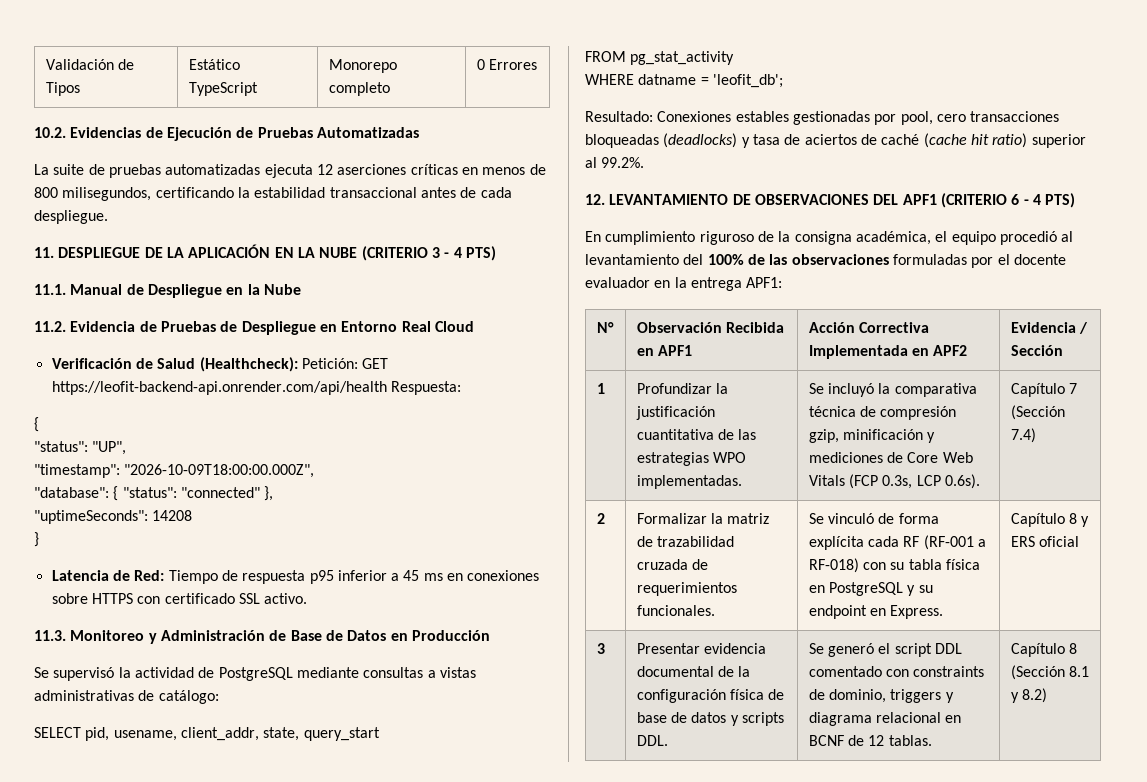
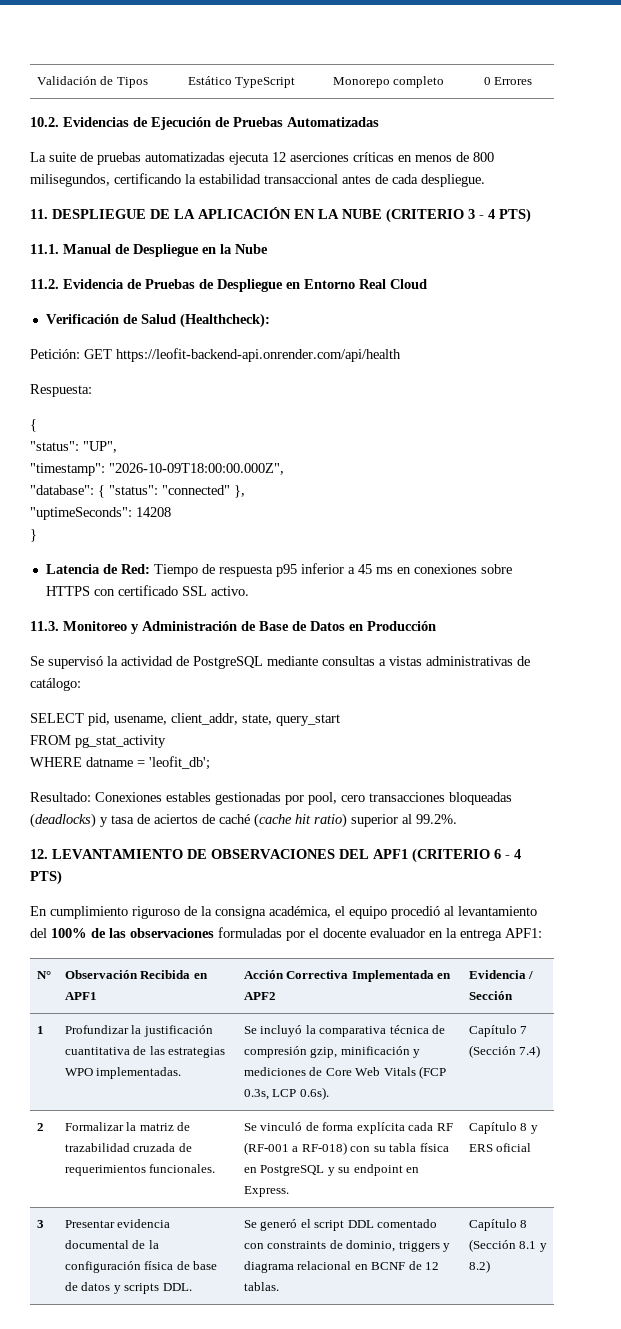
- Verificación de Salud (Healthcheck): Petición: GET https://leofit-backend-api.onrender.com/api/health Respuesta:
+ Verificación de Salud (Healthcheck):
+ Petición: GET https://leofit-backend-api.onrender.com/api/health
+ Respuesta:

